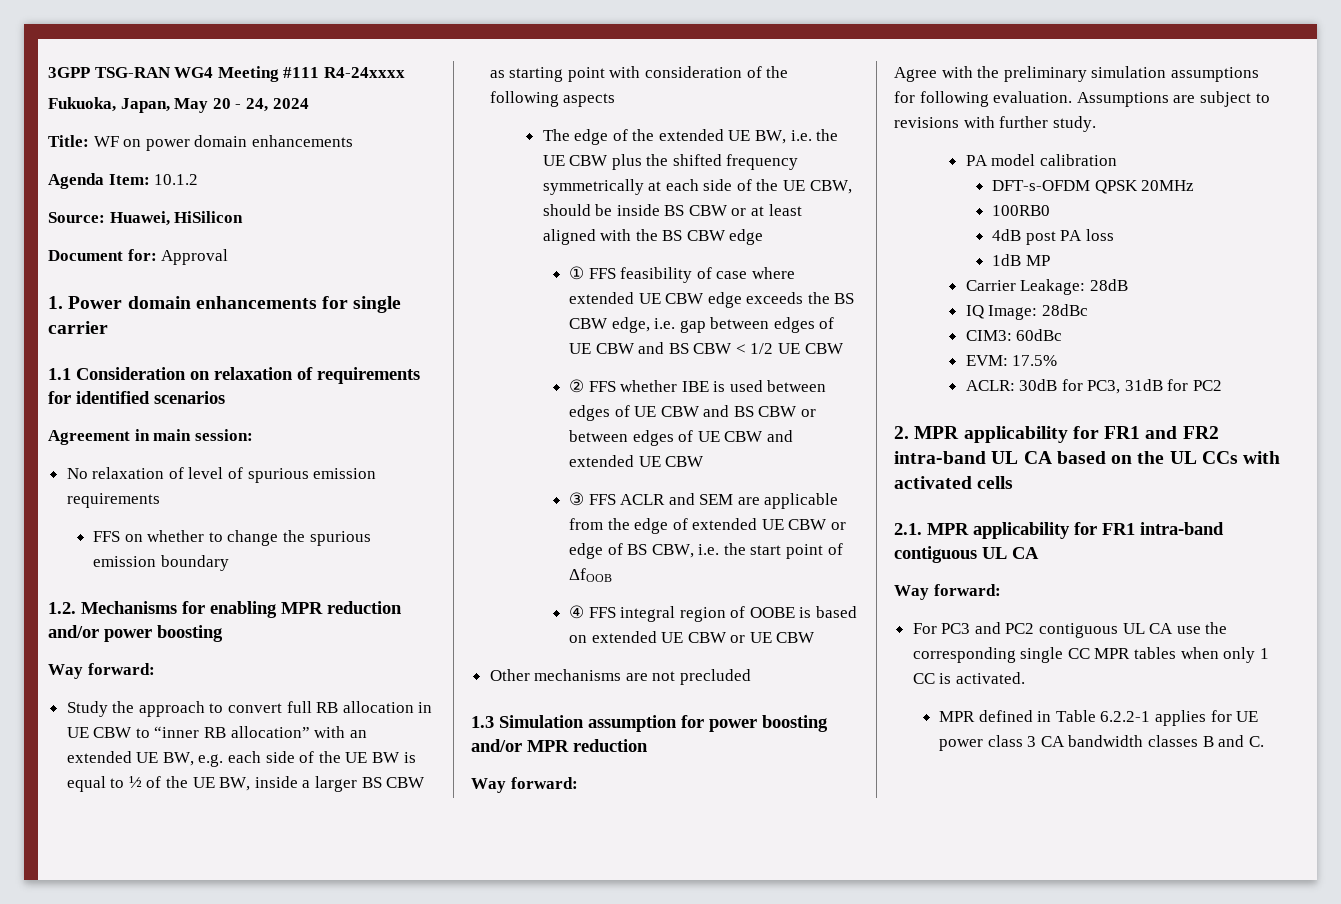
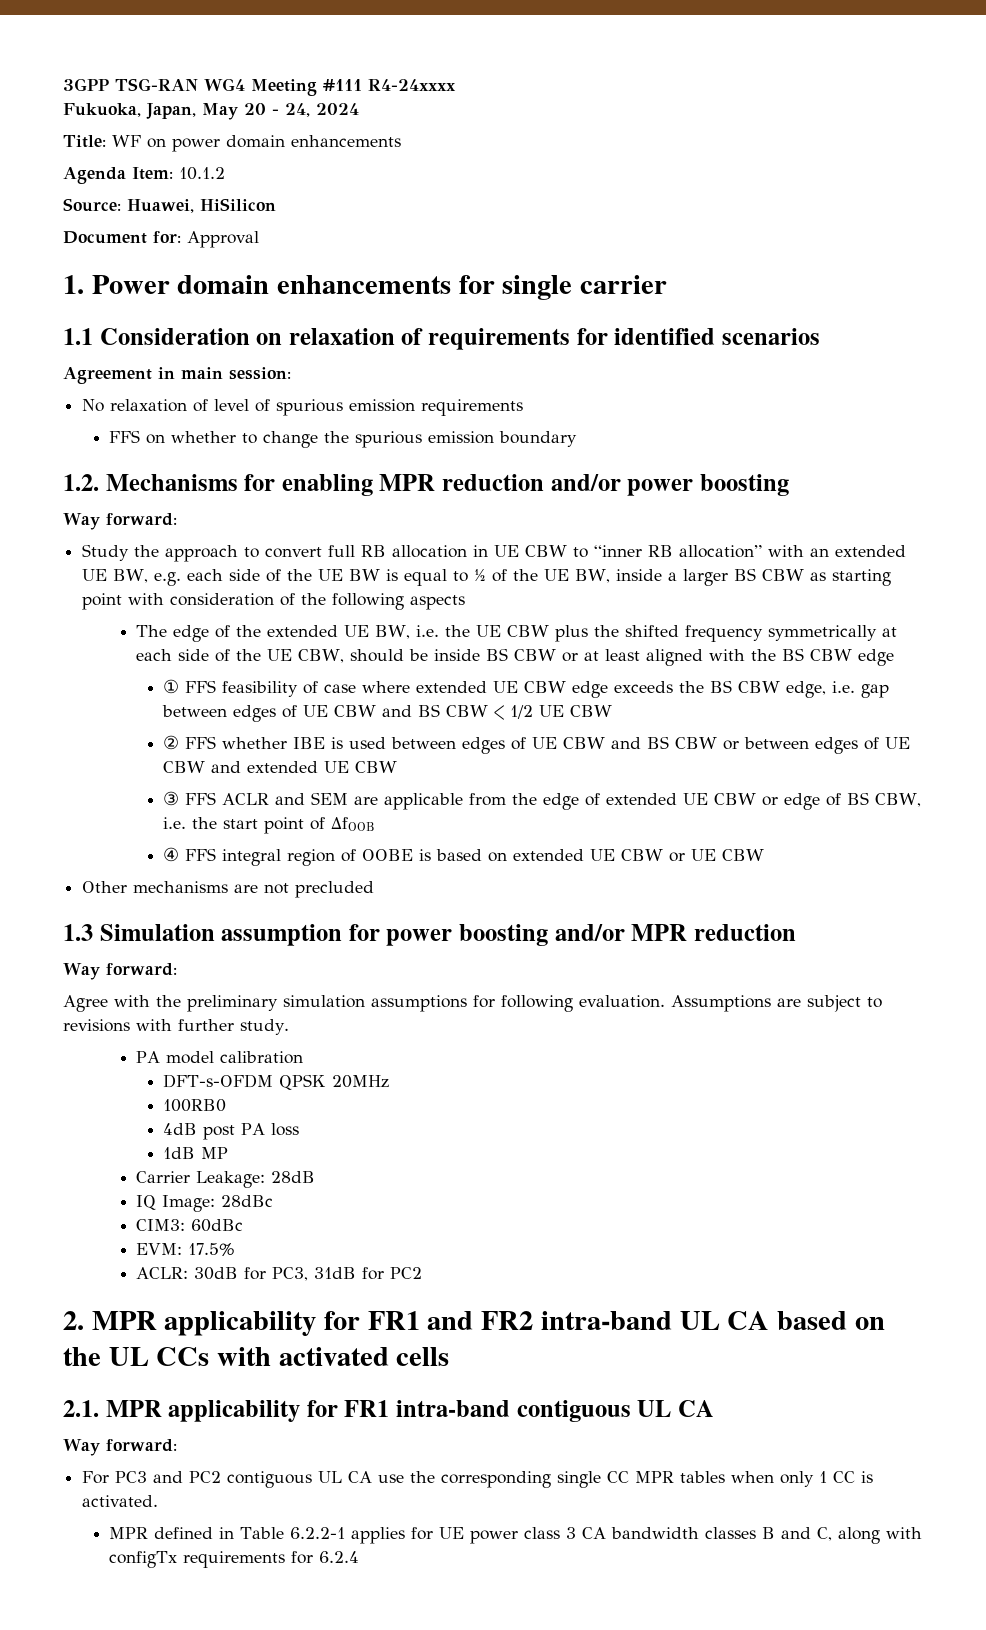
- MPR defined in Table 6.2.2-1 applies for UE power class 3 CA bandwidth classes B and C.
+ MPR defined in Table 6.2.2-1 applies for UE power class 3 CA bandwidth classes B and C, along with configTx requirements for 6.2.4

